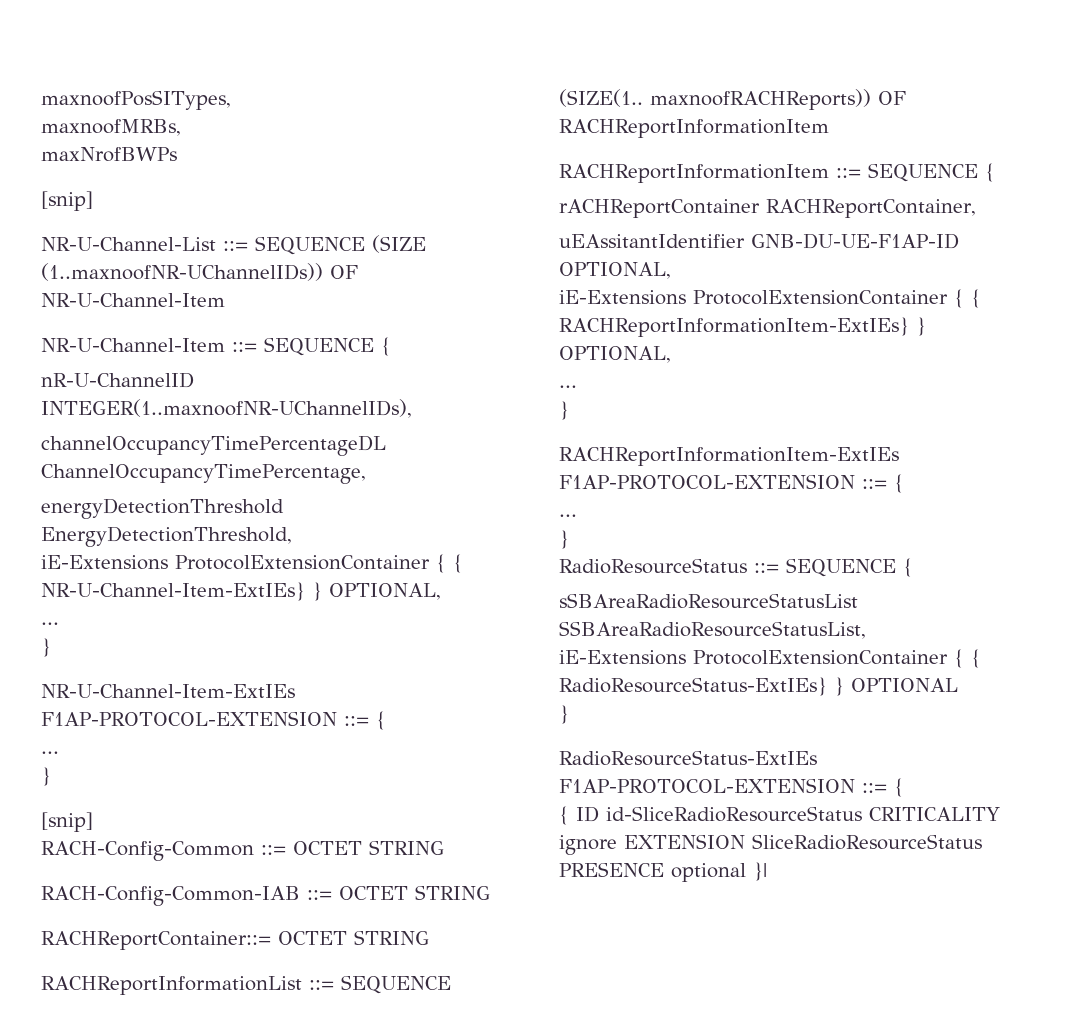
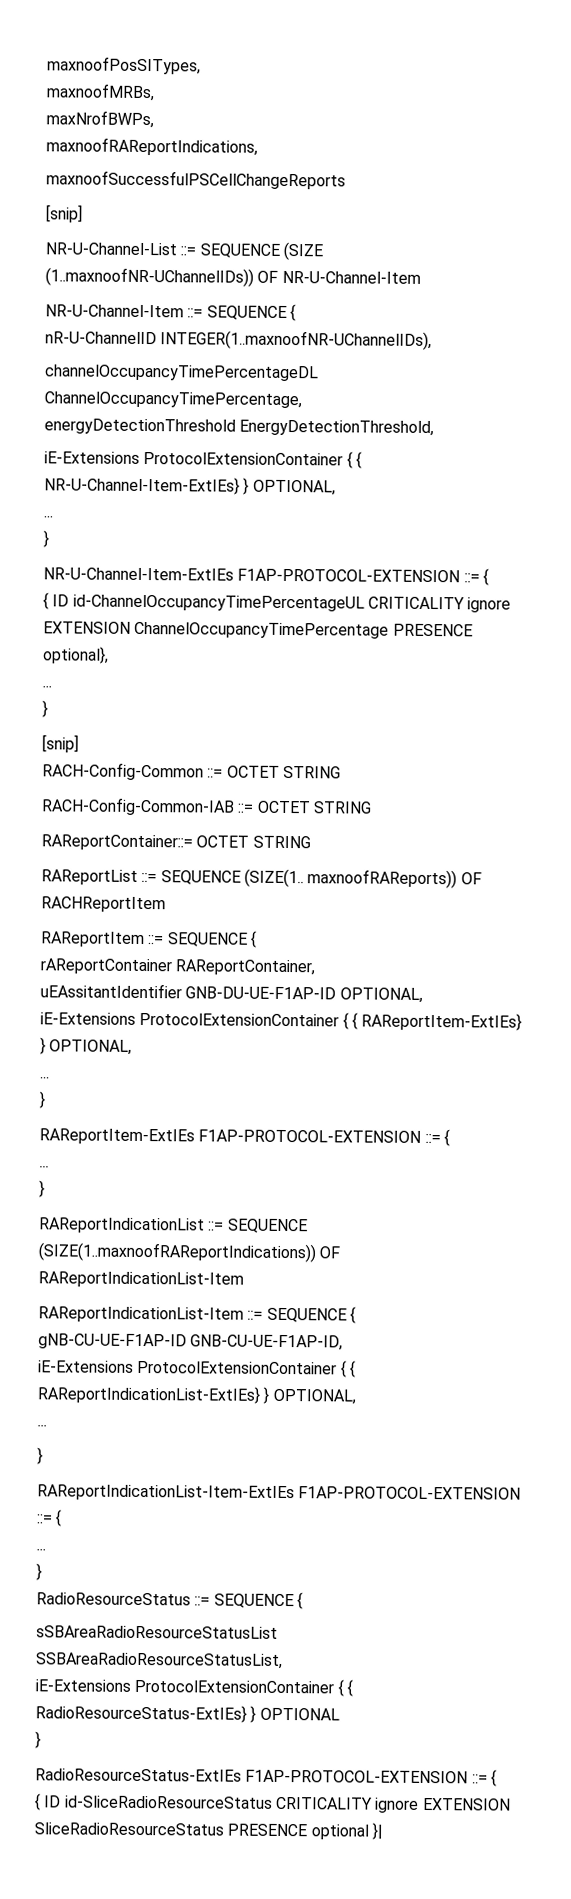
- maxNrofBWPs
+ maxNrofBWPs,
+ maxnoofRAReportIndications,
+ maxnoofSuccessfulPSCellChangeReports
+ { ID id-ChannelOccupancyTimePercentageUL CRITICALITY ignore EXTENSION ChannelOccupancyTimePercentage PRESENCE optional},
- RACHReportContainer::= OCTET STRING
- RACHReportInformationList ::= SEQUENCE (SIZE(1.. maxnoofRACHReports)) OF RACHReportInformationItem
- RACHReportInformationItem ::= SEQUENCE {
- rACHReportContainer RACHReportContainer,
+ RAReportContainer::= OCTET STRING
+ RAReportList ::= SEQUENCE (SIZE(1.. maxnoofRAReports)) OF RACHReportItem
+ RAReportItem ::= SEQUENCE {
+ rAReportContainer RAReportContainer,
- iE-Extensions ProtocolExtensionContainer { { RACHReportInformationItem-ExtIEs} } OPTIONAL,
+ iE-Extensions ProtocolExtensionContainer { { RAReportItem-ExtIEs} } OPTIONAL,
  ...
  }
- RACHReportInformationItem-ExtIEs F1AP-PROTOCOL-EXTENSION ::= {
+ RAReportItem-ExtIEs F1AP-PROTOCOL-EXTENSION ::= {
+ ...
+ }
+ RAReportIndicationList ::= SEQUENCE (SIZE(1..maxnoofRAReportIndications)) OF RAReportIndicationList-Item
+ RAReportIndicationList-Item ::= SEQUENCE {
+ gNB-CU-UE-F1AP-ID GNB-CU-UE-F1AP-ID,
+ iE-Extensions ProtocolExtensionContainer { { RAReportIndicationList-ExtIEs} } OPTIONAL,
+ ...
+ }
+ RAReportIndicationList-Item-ExtIEs F1AP-PROTOCOL-EXTENSION ::= {

